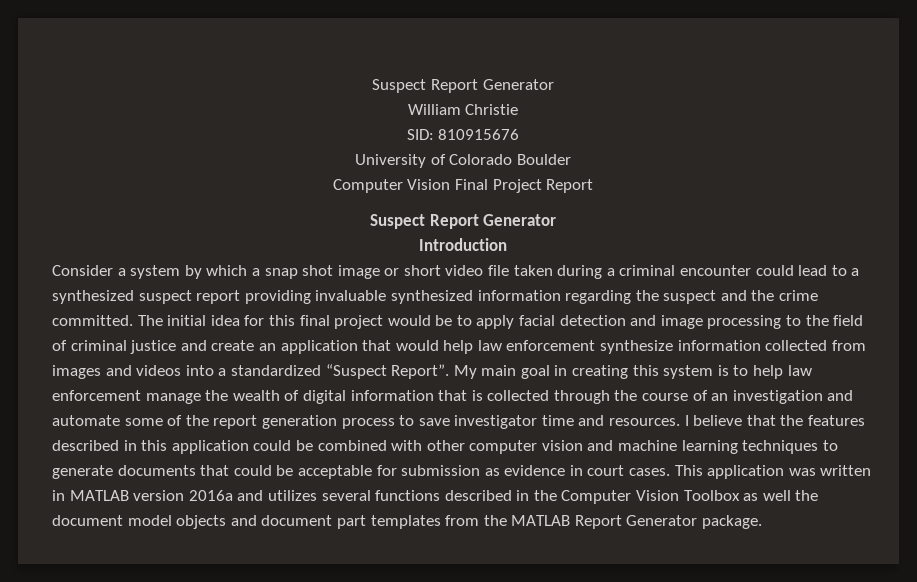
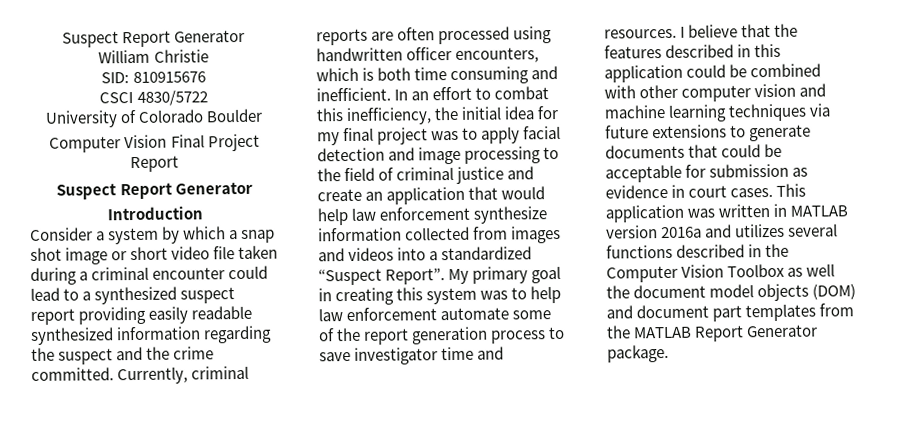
+ CSCI 4830/5722
- Consider a system by which a snap shot image or short video file taken during a criminal encounter could lead to a synthesized suspect report providing invaluable synthesized information regarding the suspect and the crime committed.
+ Consider a system by which a snap shot image or short video file taken during a criminal encounter could lead to a synthesized suspect report providing easily readable synthesized information regarding the suspect and the crime committed.
- The initial idea for this final project would be to apply facial detection and image processing to the field of criminal justice and create an application that would help law enforcement synthesize information collected from images and videos into a standardized “Suspect Report”.
+ Currently, criminal reports are often processed using handwritten officer encounters, which is both time consuming and inefficient. In an effort to combat this inefficiency, the initial idea for my final project was to apply facial detection and image processing to the field of criminal justice and create an application that would help law enforcement synthesize information collected from images and videos into a standardized “Suspect Report”.
- My main goal in creating this system is to help law enforcement manage the wealth of digital information that is collected through the course of an investigation and automate some of the report generation process to save investigator time and resources.
+ My primary goal in creating this system was to help law enforcement automate some of the report generation process to save investigator time and resources.
- I believe that the features described in this application could be combined with other computer vision and machine learning techniques to generate documents that could be acceptable for submission as evidence in court cases.
+ I believe that the features described in this application could be combined with other computer vision and machine learning techniques via future extensions to generate documents that could be acceptable for submission as evidence in court cases.
- This application was written in MATLAB version 2016a and utilizes several functions described in the Computer Vision Toolbox as well the document model objects and document part templates from the MATLAB Report Generator package.
+ This application was written in MATLAB version 2016a and utilizes several functions described in the Computer Vision Toolbox as well the document model objects (DOM) and document part templates from the MATLAB Report Generator package.

